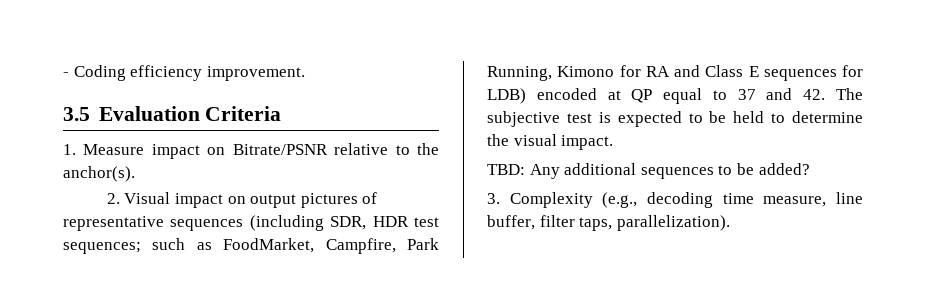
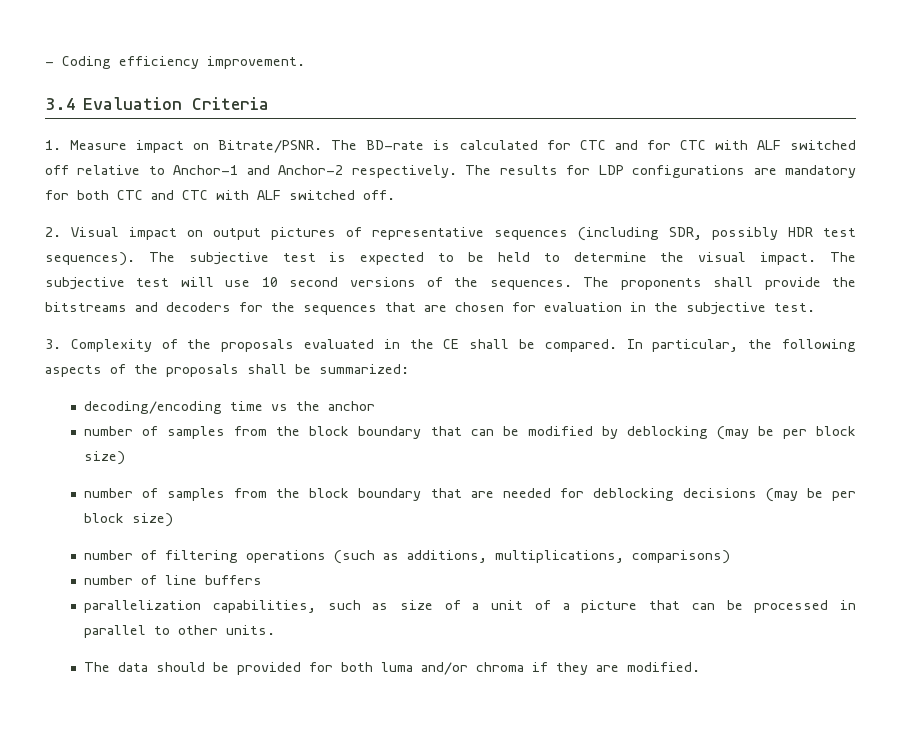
- 3.5 Evaluation Criteria
+ 3.4 Evaluation Criteria
- 1. Measure impact on Bitrate/PSNR relative to the anchor(s).
+ 1. Measure impact on Bitrate/PSNR. The BD-rate is calculated for CTC and for CTC with ALF switched off relative to Anchor-1 and Anchor-2 respectively. The results for LDP configurations are mandatory for both CTC and CTC with ALF switched off.
- 2. Visual impact on output pictures of representative sequences (including SDR, HDR test sequences; such as FoodMarket, Campfire, Park Running, Kimono for RA and Class E sequences for LDB) encoded at QP equal to 37 and 42. The subjective test is expected to be held to determine the visual impact.
- TBD: Any additional sequences to be added?
- 3. Complexity (e.g., decoding time measure, line buffer, filter taps, parallelization).
+ 2. Visual impact on output pictures of representative sequences (including SDR, possibly HDR test sequences). The subjective test is expected to be held to determine the visual impact. The subjective test will use 10 second versions of the sequences. The proponents shall provide the bitstreams and decoders for the sequences that are chosen for evaluation in the subjective test.
+ 3. Complexity of the proposals evaluated in the CE shall be compared. In particular, the following aspects of the proposals shall be summarized:
+ decoding/encoding time vs the anchor
+ number of samples from the block boundary that can be modified by deblocking (may be per block size)
+ number of samples from the block boundary that are needed for deblocking decisions (may be per block size)
+ number of filtering operations (such as additions, multiplications, comparisons)
+ number of line buffers
+ parallelization capabilities, such as size of a unit of a picture that can be processed in parallel to other units.
+ The data should be provided for both luma and/or chroma if they are modified.

